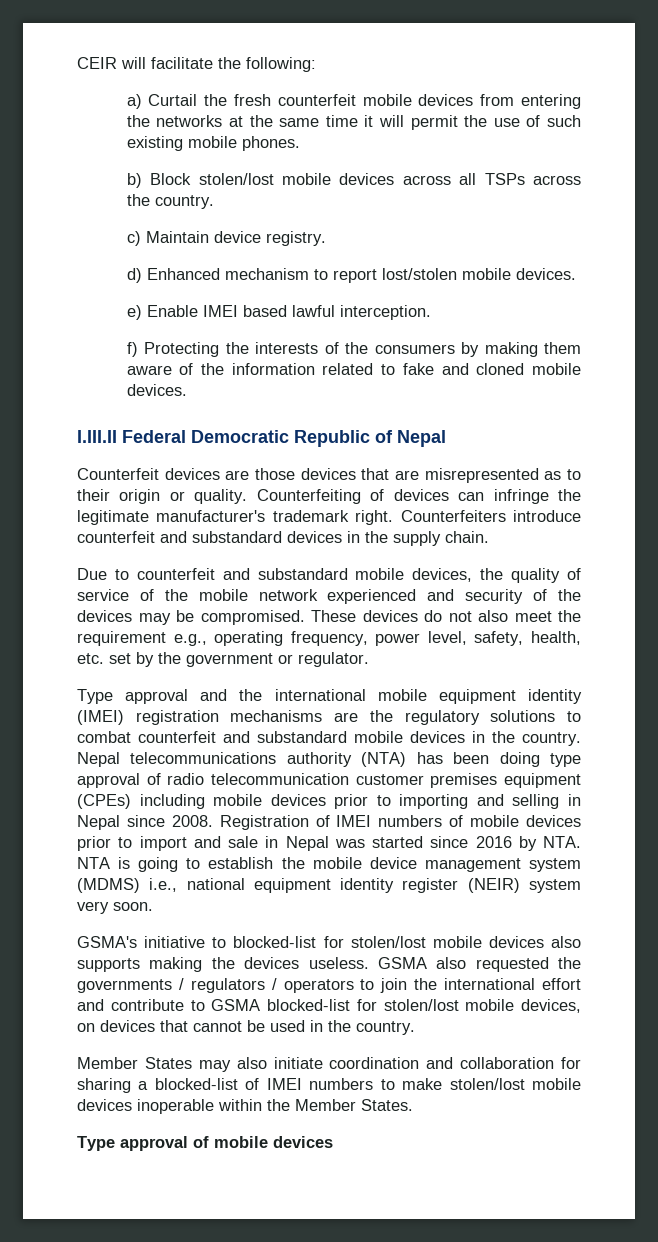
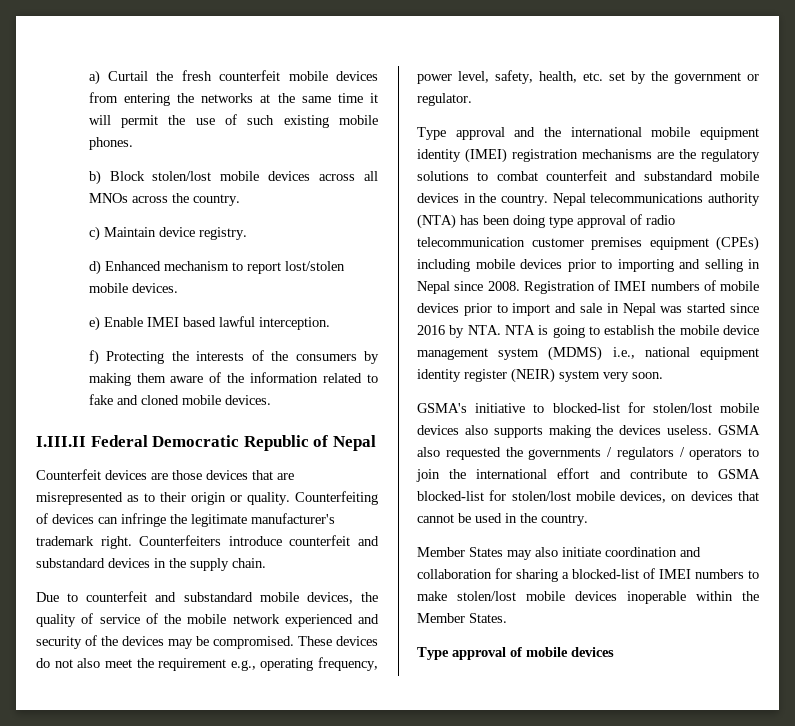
- CEIR will facilitate the following:
- b) Block stolen/lost mobile devices across all TSPs across the country.
+ b) Block stolen/lost mobile devices across all MNOs across the country.

